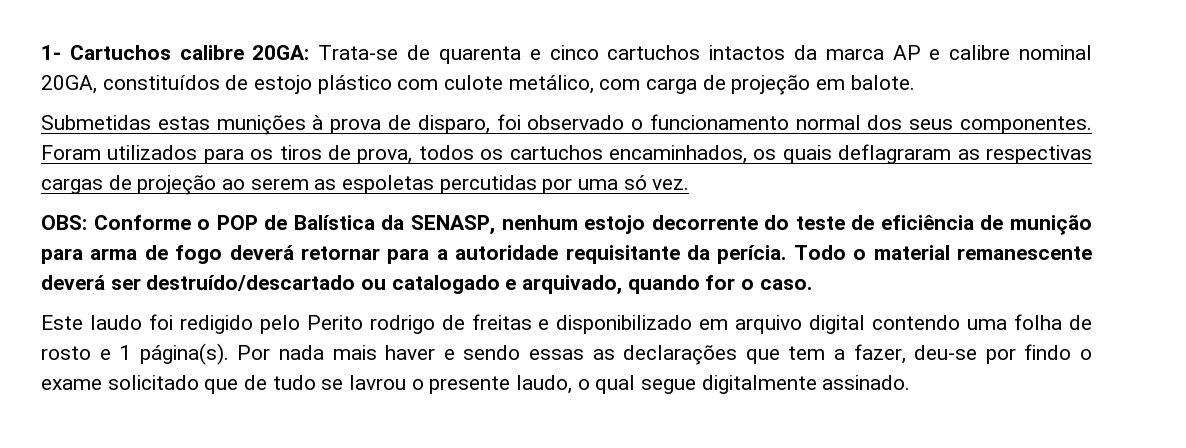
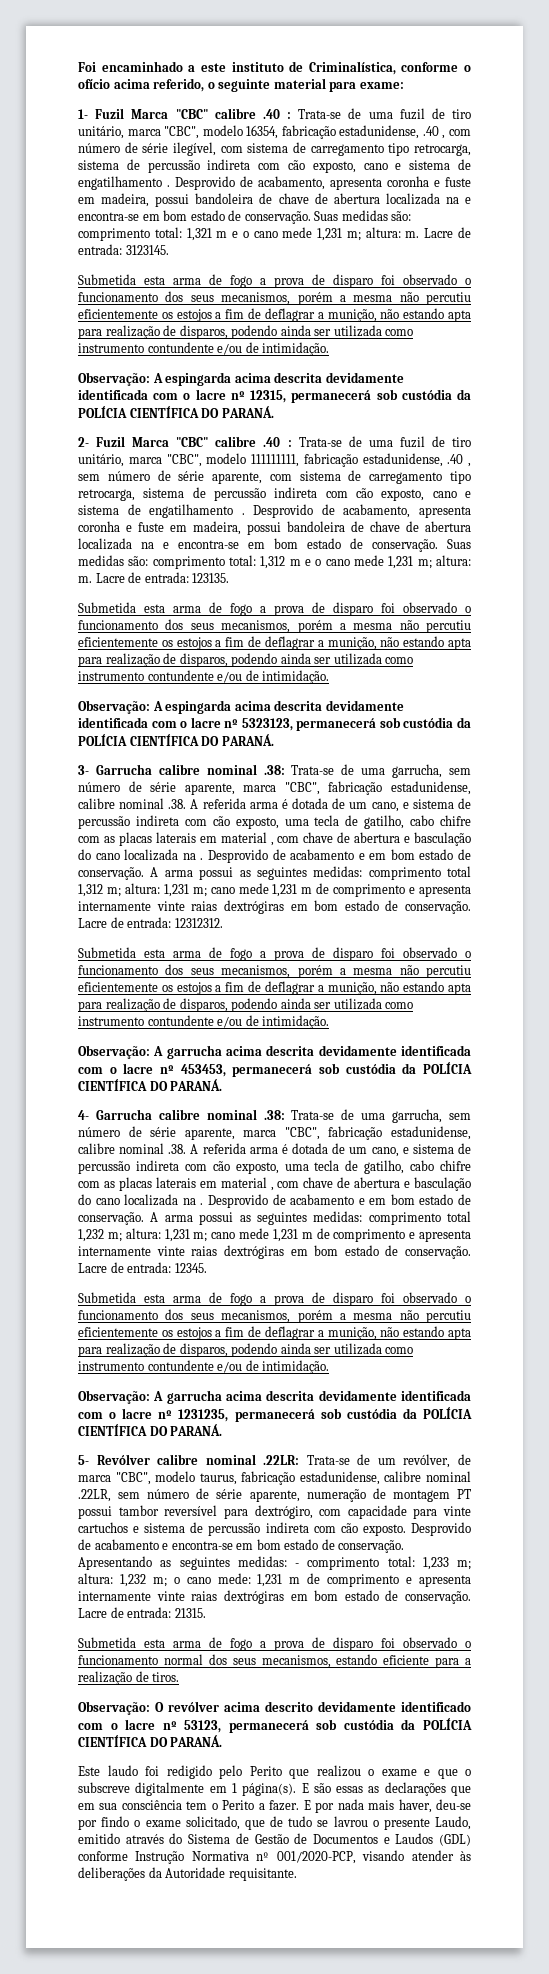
- 1- Cartuchos calibre 20GA: Trata-se de quarenta e cinco cartuchos intactos da marca AP e calibre nominal 20GA, constituídos de estojo plástico com culote metálico, com carga de projeção em balote.
- Submetidas estas munições à prova de disparo, foi observado o funcionamento normal dos seus componentes. Foram utilizados para os tiros de prova, todos os cartuchos encaminhados, os quais deflagraram as respectivas cargas de projeção ao serem as espoletas percutidas por uma só vez.
- OBS: Conforme o POP de Balística da SENASP, nenhum estojo decorrente do teste de eficiência de munição para arma de fogo deverá retornar para a autoridade requisitante da perícia. Todo o material remanescente deverá ser destruído/descartado ou catalogado e arquivado, quando for o caso.
+ Foi encaminhado a este instituto de Criminalística, conforme o ofício acima referido, o seguinte material para exame:
+ 1- Fuzil Marca "CBC" calibre .40 : Trata-se de uma fuzil de tiro unitário, marca "CBC", modelo 16354, fabricação estadunidense, .40 , com número de série ilegível, com sistema de carregamento tipo retrocarga, sistema de percussão indireta com cão exposto, cano e sistema de engatilhamento . Desprovido de acabamento, apresenta coronha e fuste em madeira, possui bandoleira de chave de abertura localizada na e encontra-se em bom estado de conservação. Suas medidas são: comprimento total: 1,321 m e o cano mede 1,231 m; altura: m. Lacre de entrada: 3123145.
+ Submetida esta arma de fogo a prova de disparo foi observado o funcionamento dos seus mecanismos, porém a mesma não percutiu eficientemente os estojos a fim de deflagrar a munição, não estando apta para realização de disparos, podendo ainda ser utilizada como instrumento contundente e/ou de intimidação.
+ Observação: A espingarda acima descrita devidamente identificada com o lacre nº 12315, permanecerá sob custódia da POLÍCIA CIENTÍFICA DO PARANÁ.
+ 2- Fuzil Marca "CBC" calibre .40 : Trata-se de uma fuzil de tiro unitário, marca "CBC", modelo 111111111, fabricação estadunidense, .40 , sem número de série aparente, com sistema de carregamento tipo retrocarga, sistema de percussão indireta com cão exposto, cano e sistema de engatilhamento . Desprovido de acabamento, apresenta coronha e fuste em madeira, possui bandoleira de chave de abertura localizada na e encontra-se em bom estado de conservação. Suas medidas são: comprimento total: 1,312 m e o cano mede 1,231 m; altura: m. Lacre de entrada: 123135.
+ Submetida esta arma de fogo a prova de disparo foi observado o funcionamento dos seus mecanismos, porém a mesma não percutiu eficientemente os estojos a fim de deflagrar a munição, não estando apta para realização de disparos, podendo ainda ser utilizada como instrumento contundente e/ou de intimidação.
+ Observação: A espingarda acima descrita devidamente identificada com o lacre nº 5323123, permanecerá sob custódia da POLÍCIA CIENTÍFICA DO PARANÁ.
+ 3- Garrucha calibre nominal .38: Trata-se de uma garrucha, sem número de série aparente, marca "CBC", fabricação estadunidense, calibre nominal .38. A referida arma é dotada de um cano, e sistema de percussão indireta com cão exposto, uma tecla de gatilho, cabo chifre com as placas laterais em material , com chave de abertura e basculação do cano localizada na . Desprovido de acabamento e em bom estado de conservação. A arma possui as seguintes medidas: comprimento total 1,312 m; altura: 1,231 m; cano mede 1,231 m de comprimento e apresenta internamente vinte raias dextrógiras em bom estado de conservação. Lacre de entrada: 12312312.
+ Submetida esta arma de fogo a prova de disparo foi observado o funcionamento dos seus mecanismos, porém a mesma não percutiu eficientemente os estojos a fim de deflagrar a munição, não estando apta para realização de disparos, podendo ainda ser utilizada como instrumento contundente e/ou de intimidação.
+ Observação: A garrucha acima descrita devidamente identificada com o lacre nº 453453, permanecerá sob custódia da POLÍCIA CIENTÍFICA DO PARANÁ.
+ 4- Garrucha calibre nominal .38: Trata-se de uma garrucha, sem número de série aparente, marca "CBC", fabricação estadunidense, calibre nominal .38. A referida arma é dotada de um cano, e sistema de percussão indireta com cão exposto, uma tecla de gatilho, cabo chifre com as placas laterais em material , com chave de abertura e basculação do cano localizada na . Desprovido de acabamento e em bom estado de conservação. A arma possui as seguintes medidas: comprimento total 1,232 m; altura: 1,231 m; cano mede 1,231 m de comprimento e apresenta internamente vinte raias dextrógiras em bom estado de conservação. Lacre de entrada: 12345.
+ Submetida esta arma de fogo a prova de disparo foi observado o funcionamento dos seus mecanismos, porém a mesma não percutiu eficientemente os estojos a fim de deflagrar a munição, não estando apta para realização de disparos, podendo ainda ser utilizada como instrumento contundente e/ou de intimidação.
+ Observação: A garrucha acima descrita devidamente identificada com o lacre nº 1231235, permanecerá sob custódia da POLÍCIA CIENTÍFICA DO PARANÁ.
+ 5- Revólver calibre nominal .22LR: Trata-se de um revólver, de marca "CBC", modelo taurus, fabricação estadunidense, calibre nominal .22LR, sem número de série aparente, numeração de montagem PT possui tambor reversível para dextrógiro, com capacidade para vinte cartuchos e sistema de percussão indireta com cão exposto. Desprovido de acabamento e encontra-se em bom estado de conservação. Apresentando as seguintes medidas: - comprimento total: 1,233 m; altura: 1,232 m; o cano mede: 1,231 m de comprimento e apresenta internamente vinte raias dextrógiras em bom estado de conservação. Lacre de entrada: 21315.
+ Submetida esta arma de fogo a prova de disparo foi observado o funcionamento normal dos seus mecanismos, estando eficiente para a realização de tiros.
+ Observação: O revólver acima descrito devidamente identificado com o lacre nº 53123, permanecerá sob custódia da POLÍCIA CIENTÍFICA DO PARANÁ.
- Este laudo foi redigido pelo Perito rodrigo de freitas e disponibilizado em arquivo digital contendo uma folha de rosto e 1 página(s). Por nada mais haver e sendo essas as declarações que tem a fazer, deu-se por findo o exame solicitado que de tudo se lavrou o presente laudo, o qual segue digitalmente assinado.
+ Este laudo foi redigido pelo Perito que realizou o exame e que o subscreve digitalmente em 1 página(s). E são essas as declarações que em sua consciência tem o Perito a fazer. E por nada mais haver, deu-se por findo o exame solicitado, que de tudo se lavrou o presente Laudo, emitido através do Sistema de Gestão de Documentos e Laudos (GDL) conforme Instrução Normativa nº 001/2020-PCP, visando atender às deliberações da Autoridade requisitante.

